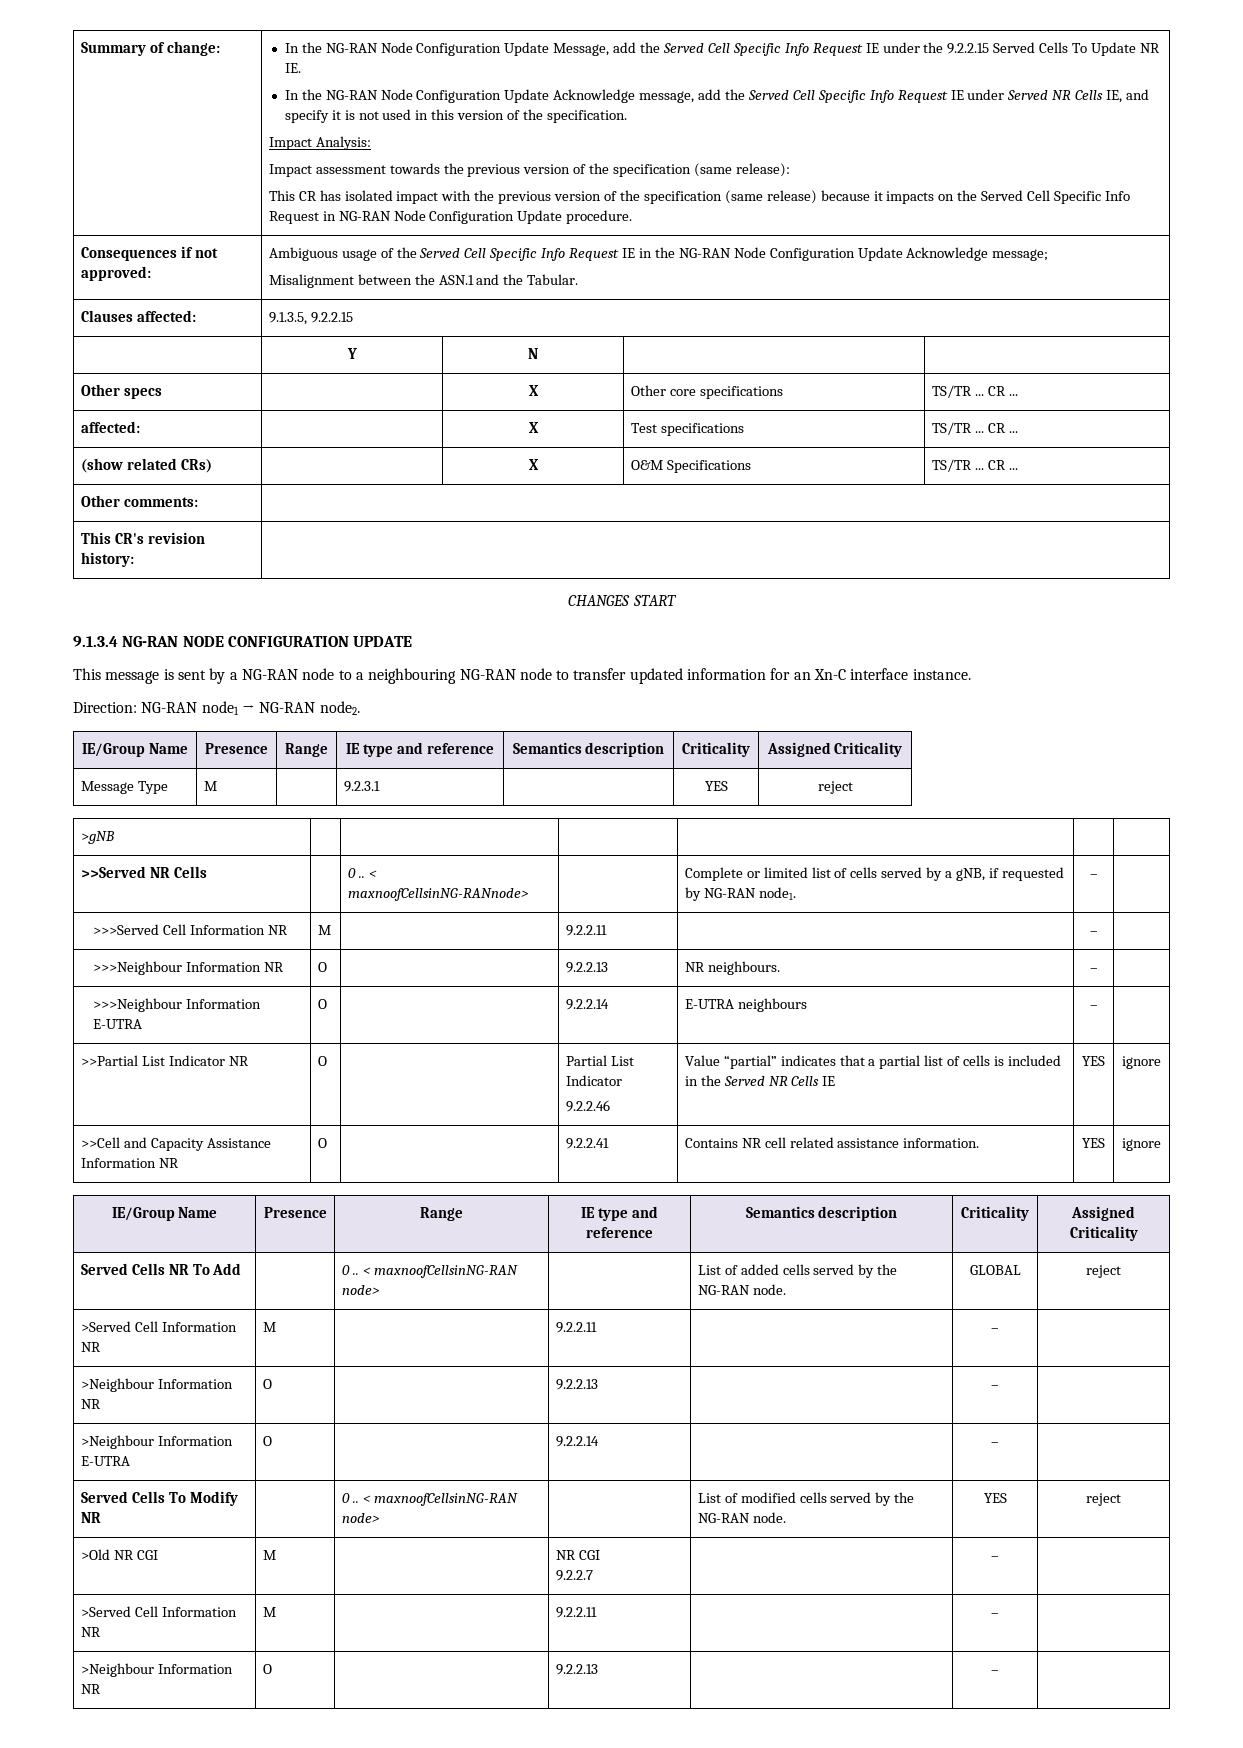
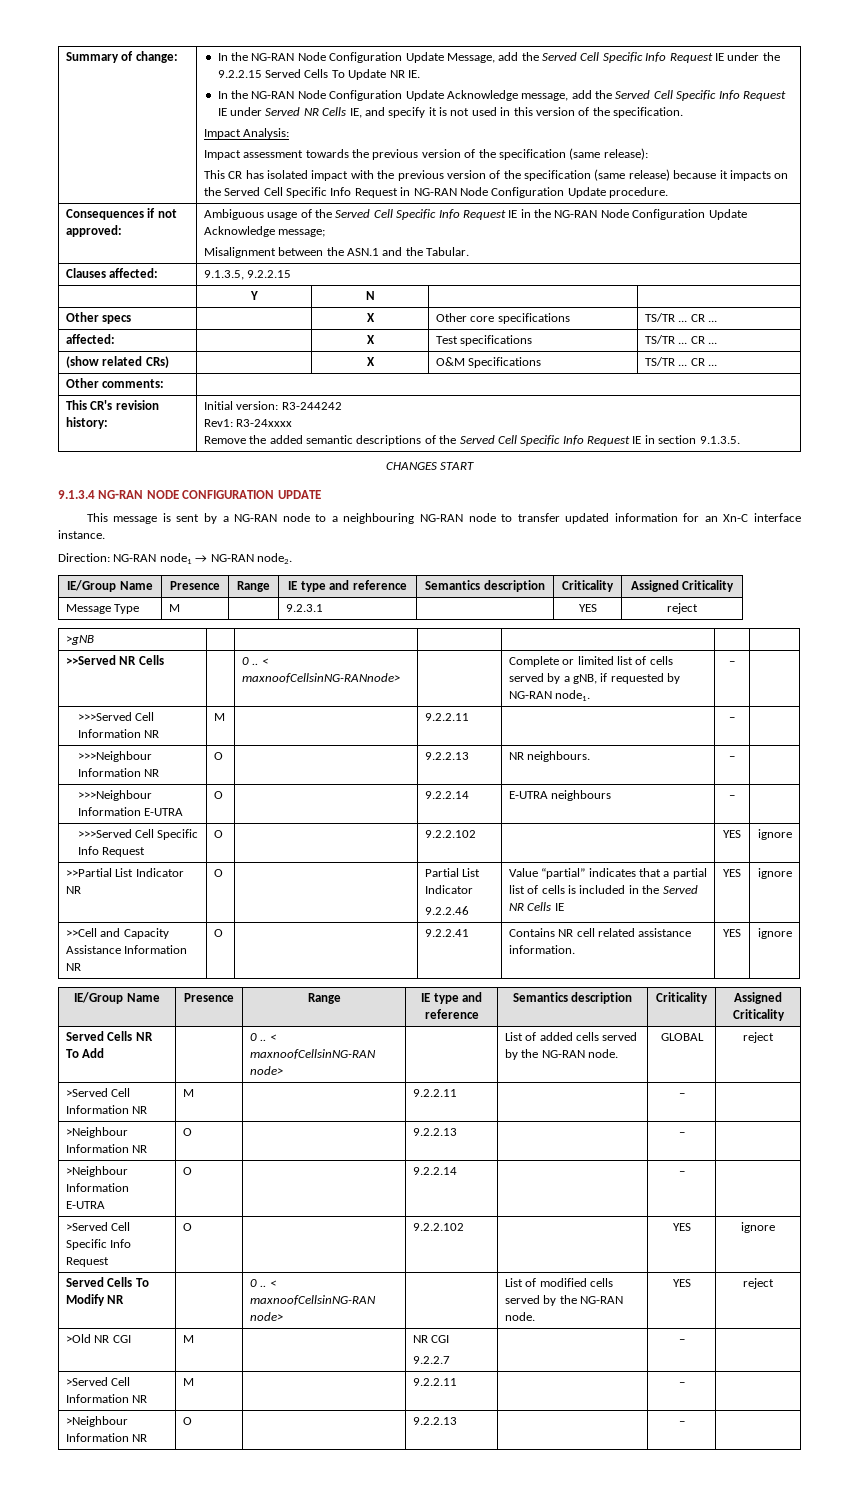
- This CR's revision history: |
+ This CR's revision history: | Initial version: R3-244242
+ Rev1: R3-24xxxx
+ Remove the added semantic descriptions of the Served Cell Specific Info Request IE in section 9.1.3.5.
+ >>>Served Cell Specific Info Request | O | | 9.2.2.102 | | YES | ignore
+ >Served Cell Specific Info Request | O | | 9.2.2.102 | | YES | ignore

